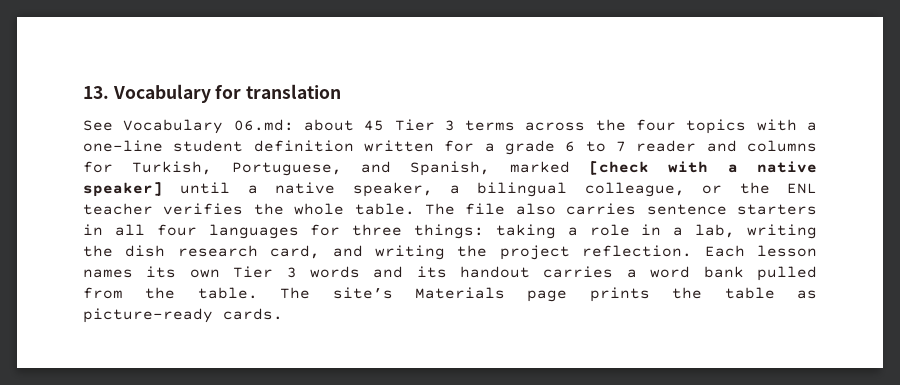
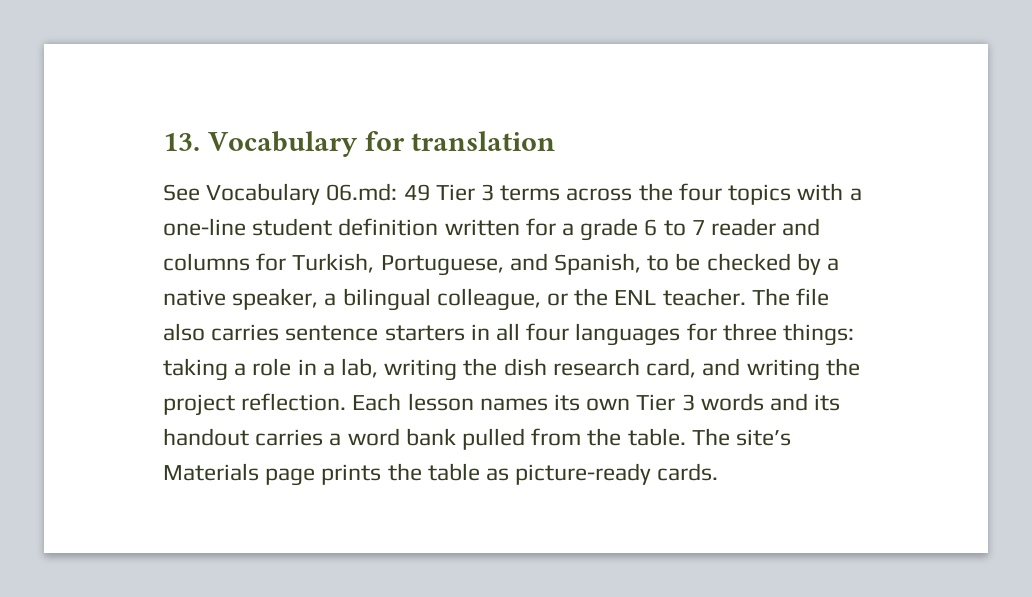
- See Vocabulary 06.md: about 45 Tier 3 terms across the four topics with a one-line student definition written for a grade 6 to 7 reader and columns for Turkish, Portuguese, and Spanish, marked [check with a native speaker] until a native speaker, a bilingual colleague, or the ENL teacher verifies the whole table.
+ See Vocabulary 06.md: 49 Tier 3 terms across the four topics with a one-line student definition written for a grade 6 to 7 reader and columns for Turkish, Portuguese, and Spanish, to be checked by a native speaker, a bilingual colleague, or the ENL teacher.

